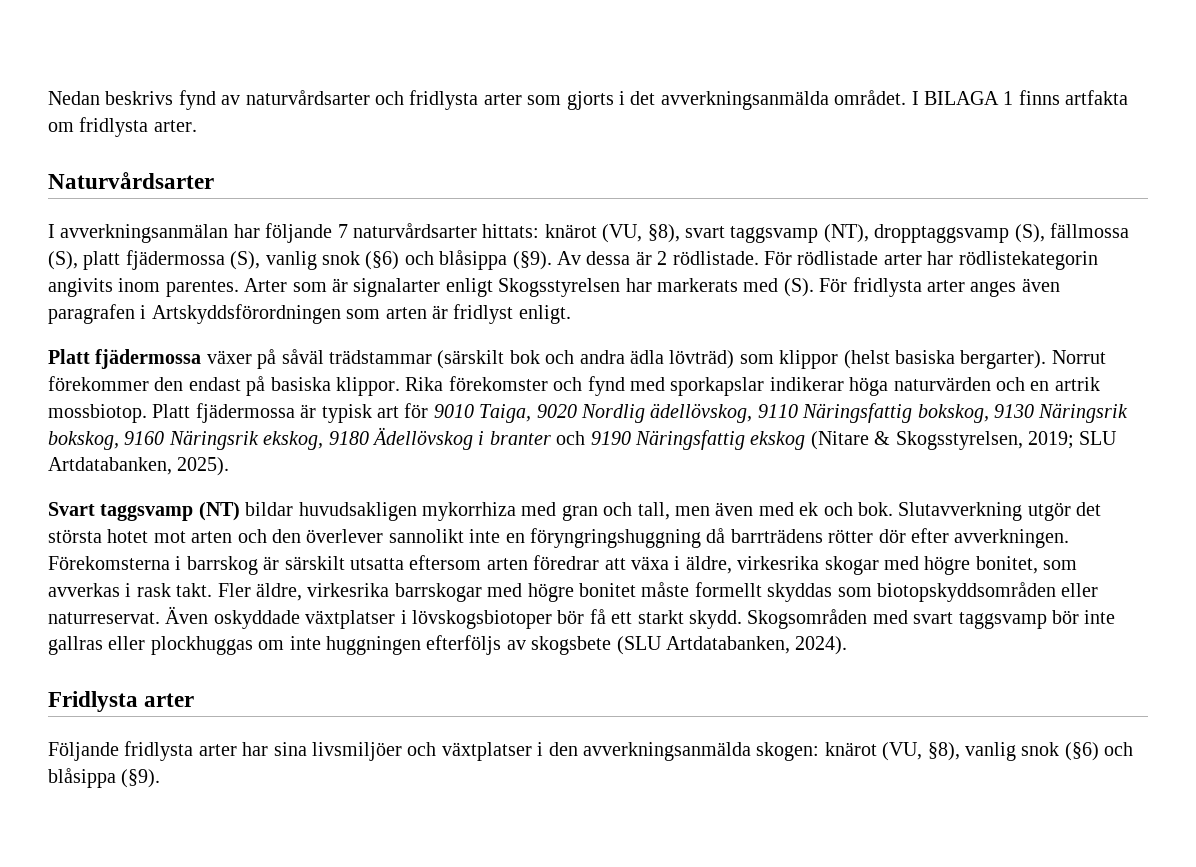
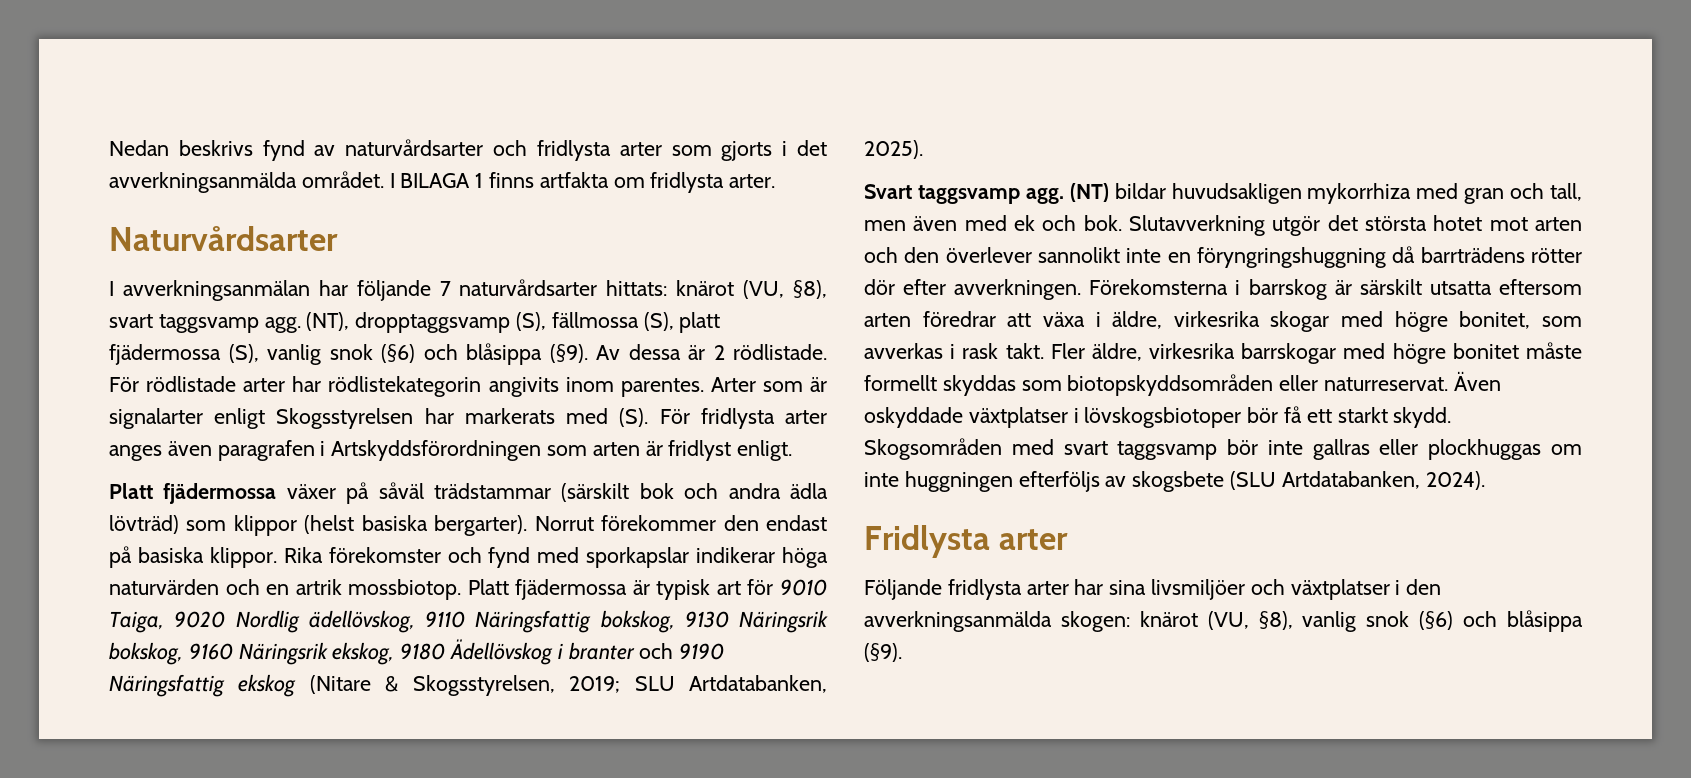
- I avverkningsanmälan har följande 7 naturvårdsarter hittats: knärot (VU, §8), svart taggsvamp (NT), dropptaggsvamp (S), fällmossa (S), platt fjädermossa (S), vanlig snok (§6) och blåsippa (§9).
+ I avverkningsanmälan har följande 7 naturvårdsarter hittats: knärot (VU, §8), svart taggsvamp agg. (NT), dropptaggsvamp (S), fällmossa (S), platt fjädermossa (S), vanlig snok (§6) och blåsippa (§9).
- Svart taggsvamp (NT) bildar huvudsakligen mykorrhiza med gran och tall, men även med ek och bok.
+ Svart taggsvamp agg. (NT) bildar huvudsakligen mykorrhiza med gran och tall, men även med ek och bok.

